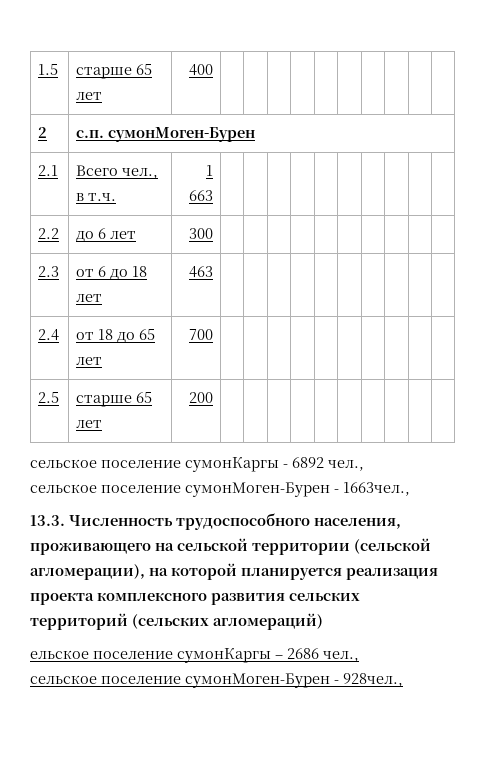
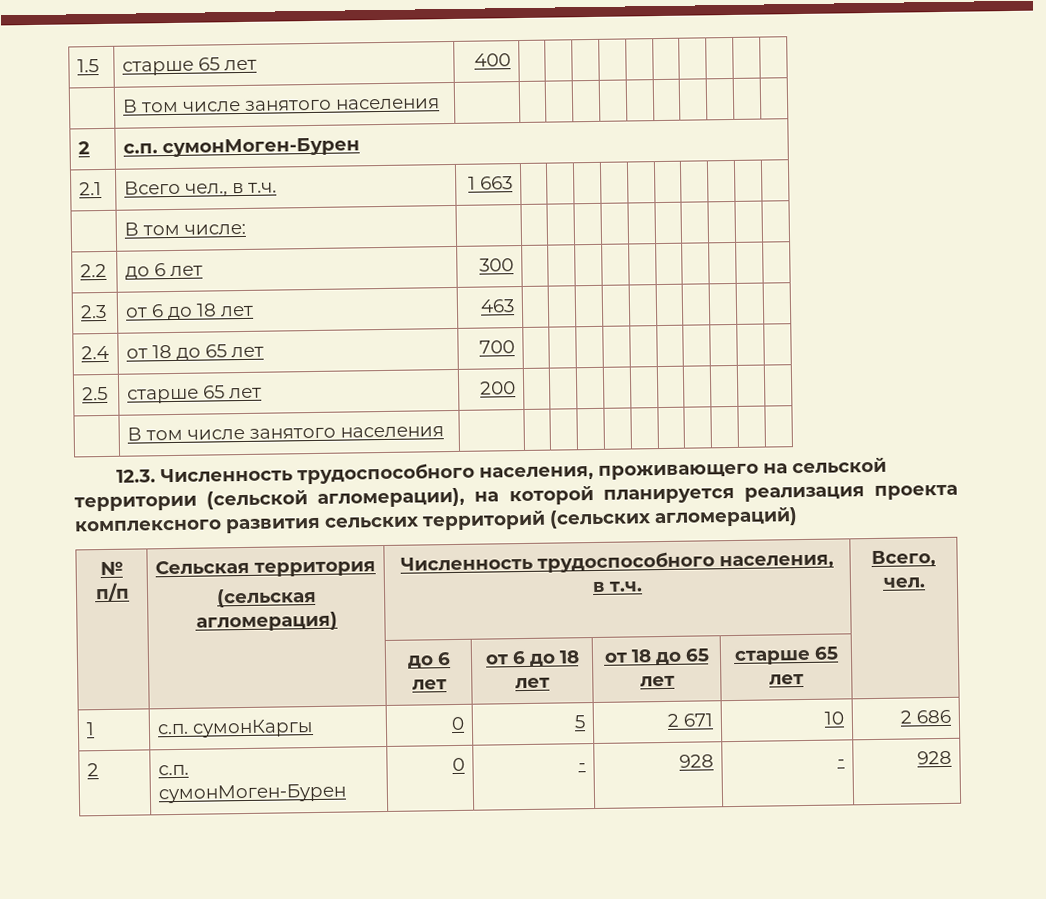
  1.5 | старше 65 лет | 400 | | | | | | | | | |
+ | В том числе занятого населения | | | | | | | | | | |
+ | В том числе: | | | | | | | | | | |
  2.5 | старше 65 лет | 200 | | | | | | | | | |
- сельское поселение сумонКаргы - 6892 чел.,
- сельское поселение сумонМоген-Бурен - 1663чел.,
- 13.3. Численность трудоспособного населения, проживающего на сельской территории (сельской агломерации), на которой планируется реализация проекта комплексного развития сельских территорий (сельских агломераций)
+ | В том числе занятого населения | | | | | | | | | | |
+ 12.3. Численность трудоспособного населения, проживающего на сельской территории (сельской агломерации), на которой планируется реализация проекта комплексного развития сельских территорий (сельских агломераций)
- ельское поселение сумонКаргы – 2686 чел.,
- сельское поселение сумонМоген-Бурен - 928чел.,
+ № п/п | Сельская территория
+ (сельская агломерация) | Численность трудоспособного населения, в т.ч. | Всего, чел.
+ | | до 6 лет | от 6 до 18 лет | от 18 до 65 лет | старше 65 лет |
+ 1 | с.п. сумонКаргы | 0 | 5 | 2 671 | 10 | 2 686
+ 2 | с.п. сумонМоген-Бурен | 0 | - | 928 | - | 928

